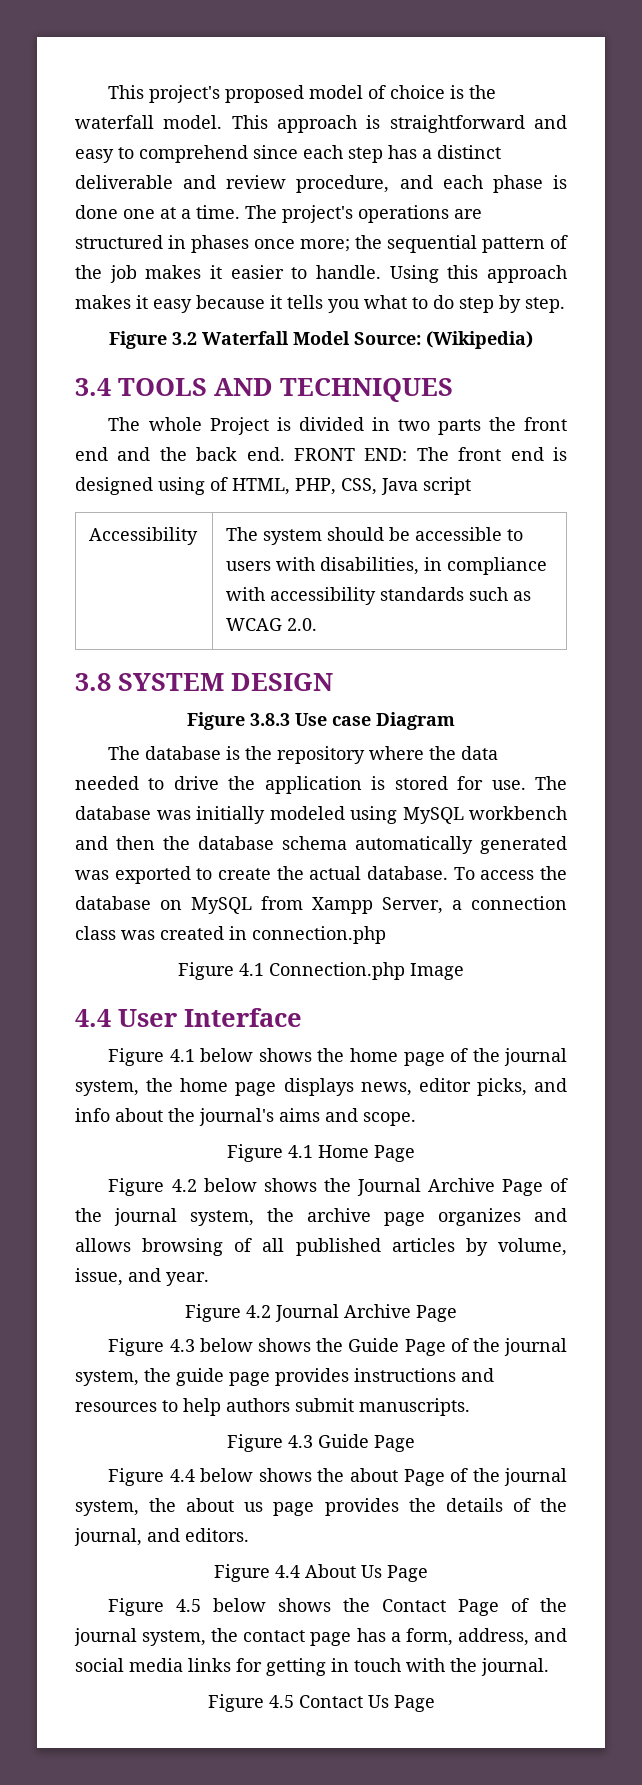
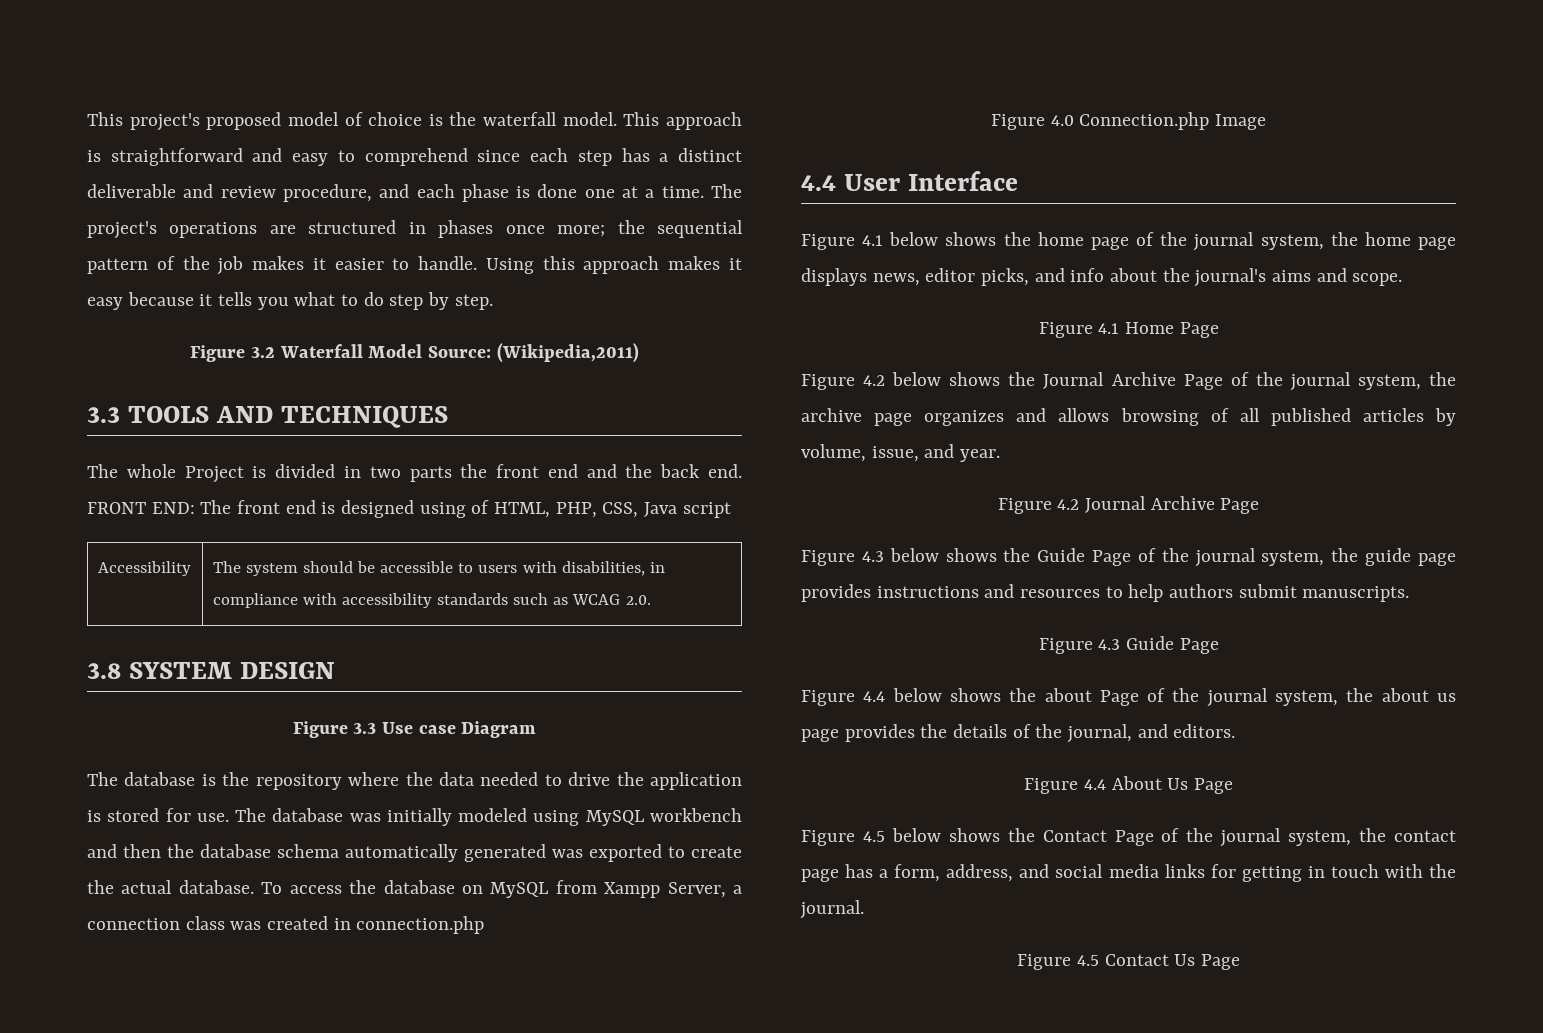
- Figure 3.2 Waterfall Model Source: (Wikipedia)
- 3.4 TOOLS AND TECHNIQUES
+ Figure 3.2 Waterfall Model Source: (Wikipedia,2011)
+ 3.3 TOOLS AND TECHNIQUES
- Figure 3.8.3 Use case Diagram
+ Figure 3.3 Use case Diagram
- Figure 4.1 Connection.php Image
+ Figure 4.0 Connection.php Image

